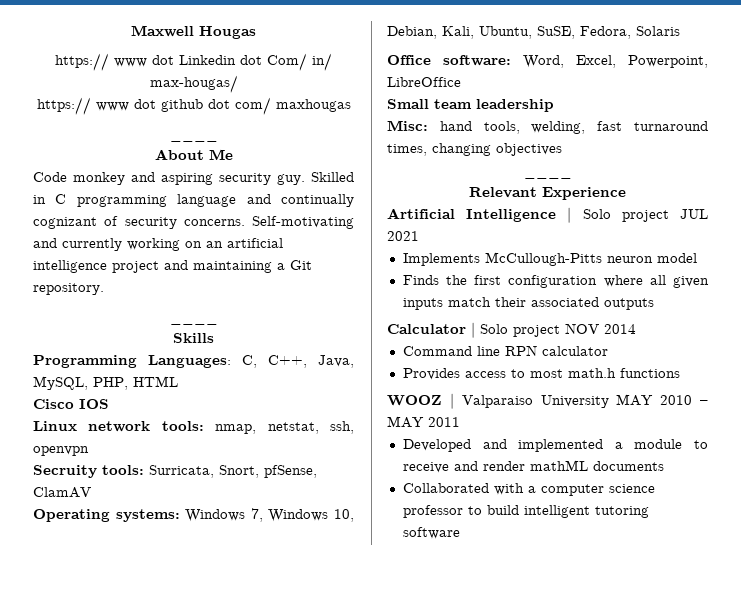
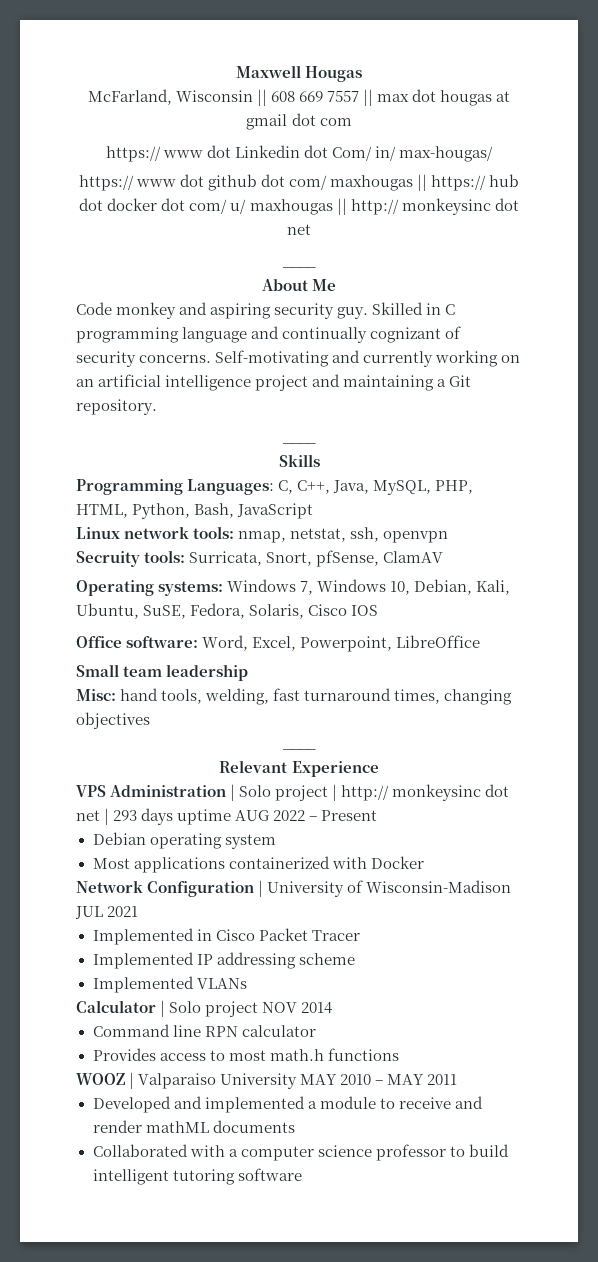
+ McFarland, Wisconsin || 608 669 7557 || max dot hougas at gmail dot com
- https:// www dot github dot com/ maxhougas
+ https:// www dot github dot com/ maxhougas || https:// hub dot docker dot com/ u/ maxhougas || http:// monkeysinc dot net
- Programming Languages: C, C++, Java, MySQL, PHP, HTML
- Cisco IOS
+ Programming Languages: C, C++, Java, MySQL, PHP, HTML, Python, Bash, JavaScript
- Operating systems: Windows 7, Windows 10, Debian, Kali, Ubuntu, SuSE, Fedora, Solaris
+ Operating systems: Windows 7, Windows 10, Debian, Kali, Ubuntu, SuSE, Fedora, Solaris, Cisco IOS
- Artificial Intelligence | Solo project JUL 2021
- Implements McCullough-Pitts neuron model
- Finds the first configuration where all given inputs match their associated outputs
+ VPS Administration | Solo project | http:// monkeysinc dot net | 293 days uptime AUG 2022 – Present
+ Debian operating system
+ Most applications containerized with Docker
+ Network Configuration | University of Wisconsin-Madison JUL 2021
+ Implemented in Cisco Packet Tracer
+ Implemented IP addressing scheme
+ Implemented VLANs

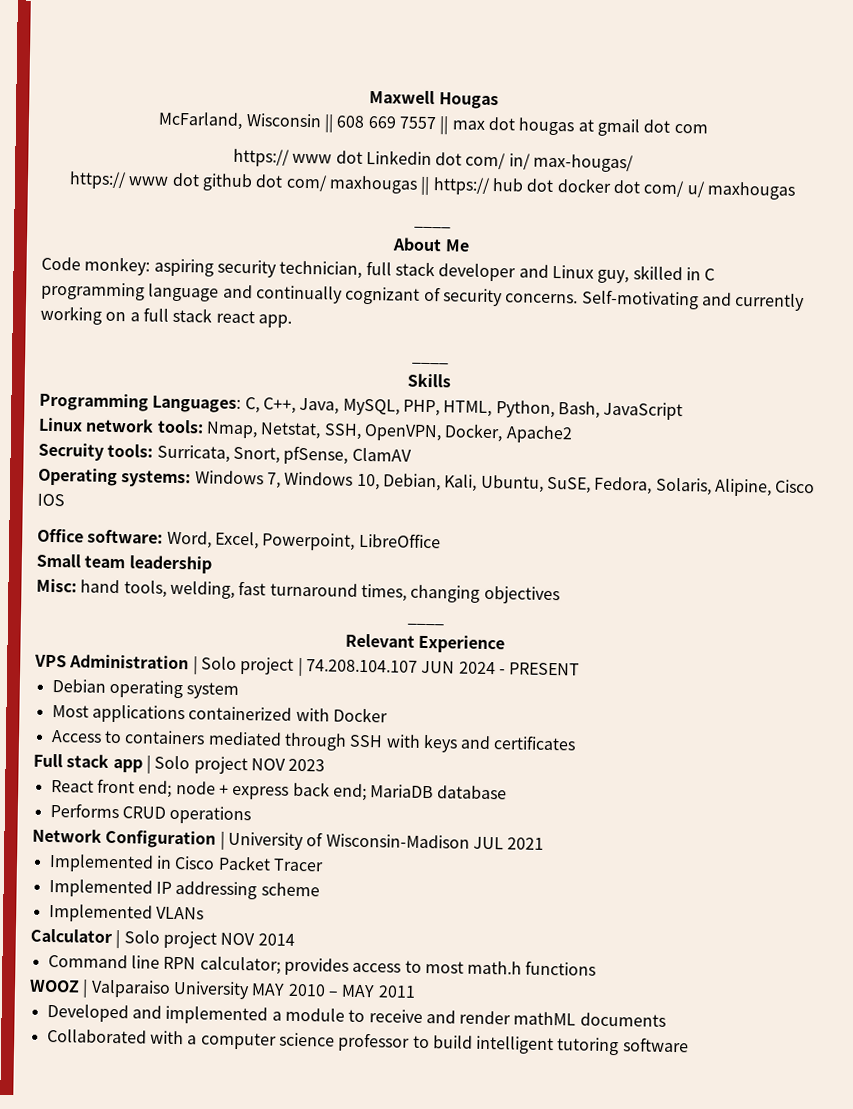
- https:// www dot Linkedin dot Com/ in/ max-hougas/
+ https:// www dot Linkedin dot com/ in/ max-hougas/
- https:// www dot github dot com/ maxhougas || https:// hub dot docker dot com/ u/ maxhougas || http:// monkeysinc dot net
+ https:// www dot github dot com/ maxhougas || https:// hub dot docker dot com/ u/ maxhougas
- Code monkey and aspiring security guy. Skilled in C programming language and continually cognizant of security concerns.
+ Code monkey: aspiring security technician, full stack developer and Linux guy, skilled in C programming language and continually cognizant of security concerns.
- Self-motivating and currently working on an artificial intelligence project and maintaining a Git repository.
+ Self-motivating and currently working on a full stack react app.
- Linux network tools: nmap, netstat, ssh, openvpn
+ Linux network tools: Nmap, Netstat, SSH, OpenVPN, Docker, Apache2
- Operating systems: Windows 7, Windows 10, Debian, Kali, Ubuntu, SuSE, Fedora, Solaris, Cisco IOS
+ Operating systems: Windows 7, Windows 10, Debian, Kali, Ubuntu, SuSE, Fedora, Solaris, Alipine, Cisco IOS
- VPS Administration | Solo project | http:// monkeysinc dot net | 293 days uptime AUG 2022 – Present
+ VPS Administration | Solo project | 74.208.104.107 JUN 2024 - PRESENT
+ Access to containers mediated through SSH with keys and certificates
+ Full stack app | Solo project NOV 2023
+ React front end; node + express back end; MariaDB database
+ Performs CRUD operations
- Command line RPN calculator
- Provides access to most math.h functions
+ Command line RPN calculator; provides access to most math.h functions

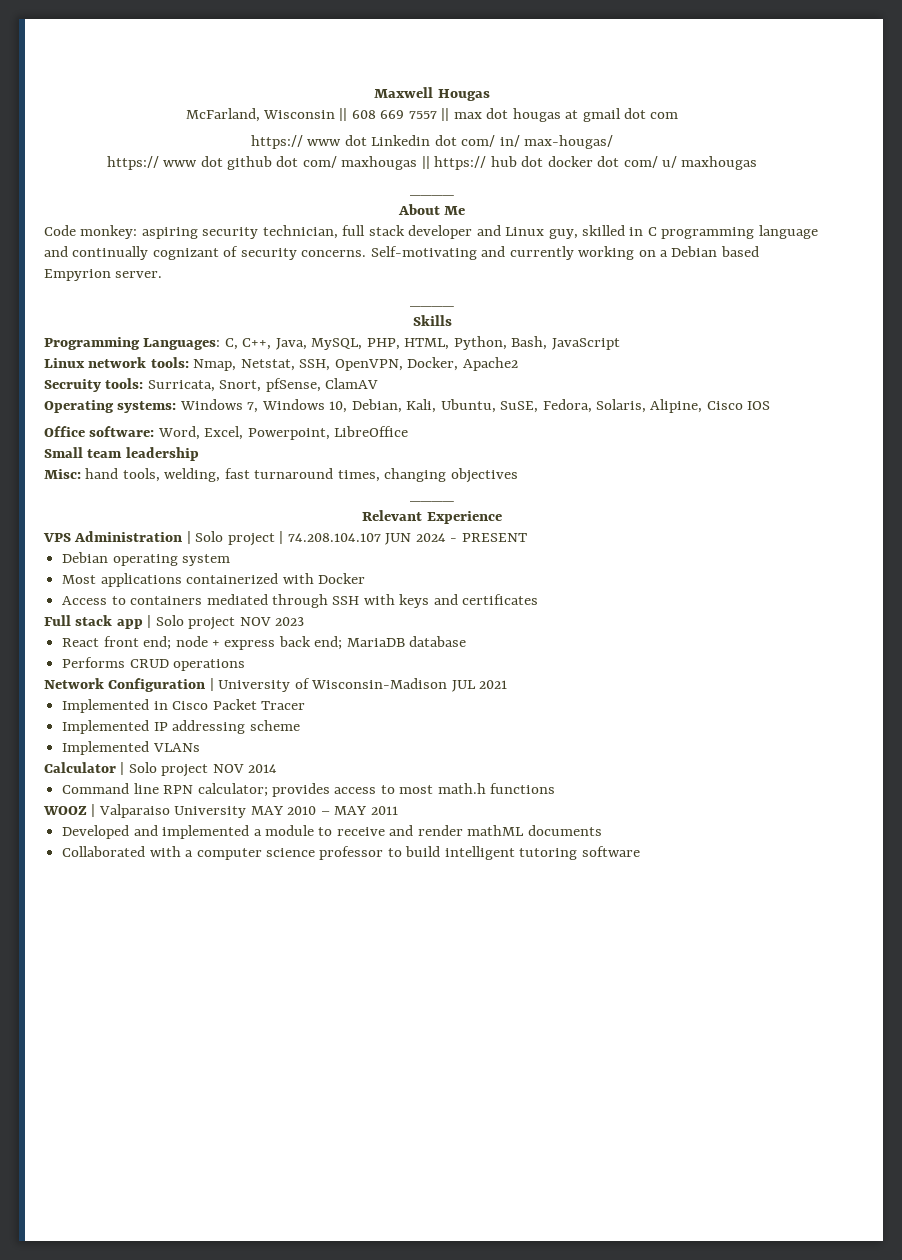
- Self-motivating and currently working on a full stack react app.
+ Self-motivating and currently working on a Debian based Empyrion server.

